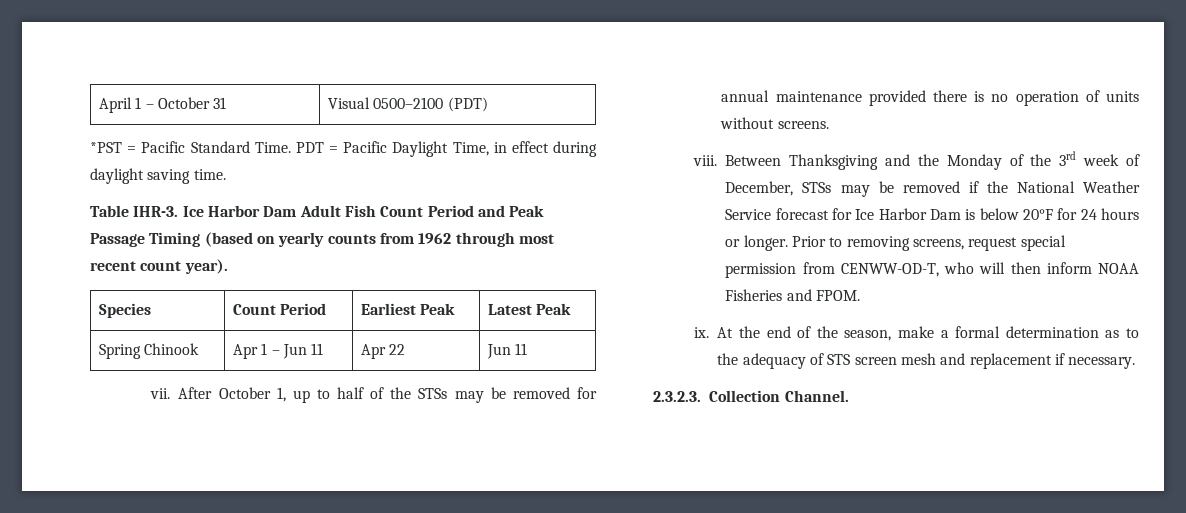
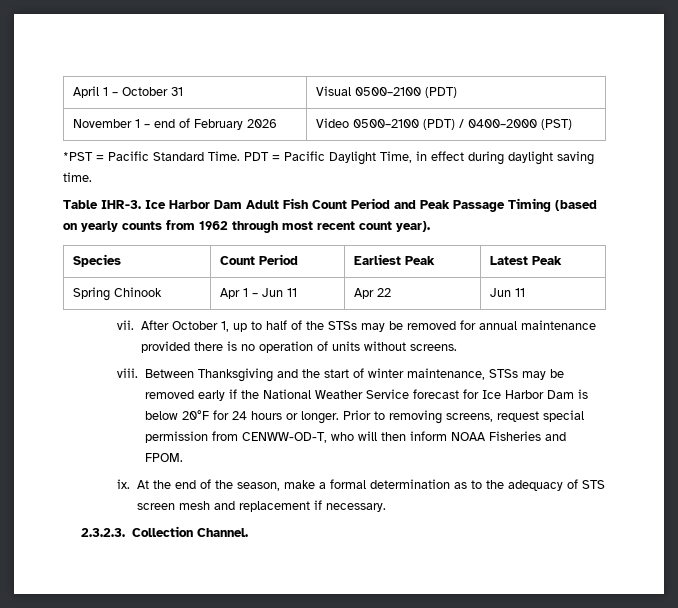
+ November 1 – end of February 2026 | Video 0500–2100 (PDT) / 0400–2000 (PST)
- Between Thanksgiving and the Monday of the 3rd week of December, STSs may be removed if the National Weather Service forecast for Ice Harbor Dam is below 20°F for 24 hours or longer.
+ Between Thanksgiving and the start of winter maintenance, STSs may be removed early if the National Weather Service forecast for Ice Harbor Dam is below 20°F for 24 hours or longer.

